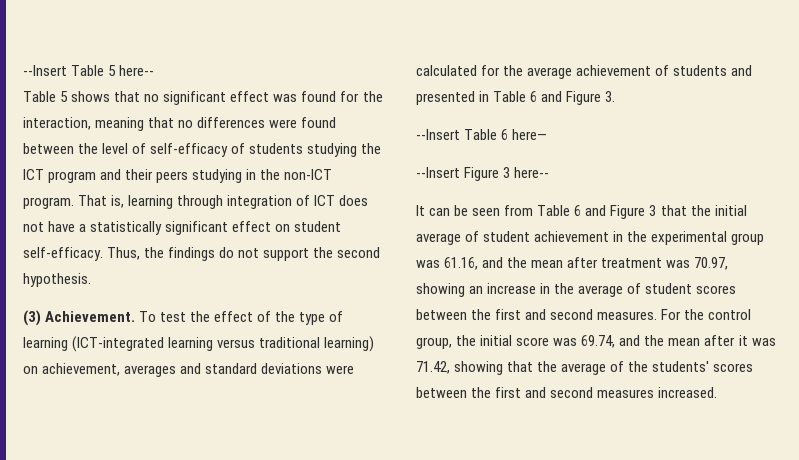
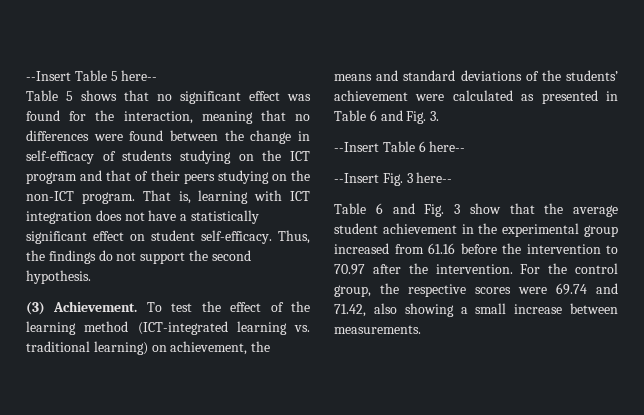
- Table 5 shows that no significant effect was found for the interaction, meaning that no differences were found between the level of self-efficacy of students studying the ICT program and their peers studying in the non-ICT program.
+ Table 5 shows that no significant effect was found for the interaction, meaning that no differences were found between the change in self-efficacy of students studying on the ICT program and that of their peers studying on the non-ICT program.
- That is, learning through integration of ICT does not have a statistically significant effect on student self-efficacy.
+ That is, learning with ICT integration does not have a statistically significant effect on student self-efficacy.
- To test the effect of the type of learning (ICT-integrated learning versus traditional learning) on achievement, averages and standard deviations were calculated for the average achievement of students and presented in Table 6 and Figure 3.
+ To test the effect of the learning method (ICT-integrated learning vs. traditional learning) on achievement, the means and standard deviations of the students’ achievement were calculated as presented in Table 6 and Fig. 3.
- --Insert Table 6 here—
- --Insert Figure 3 here--
+ --Insert Table 6 here--
+ --Insert Fig. 3 here--
- It can be seen from Table 6 and Figure 3 that the initial average of student achievement in the experimental group was 61.16, and the mean after treatment was 70.97, showing an increase in the average of student scores between the first and second measures.
+ Table 6 and Fig. 3 show that the average student achievement in the experimental group increased from 61.16 before the intervention to 70.97 after the intervention.
- For the control group, the initial score was 69.74, and the mean after it was 71.42, showing that the average of the students' scores between the first and second measures increased.
+ For the control group, the respective scores were 69.74 and 71.42, also showing a small increase between measurements.

